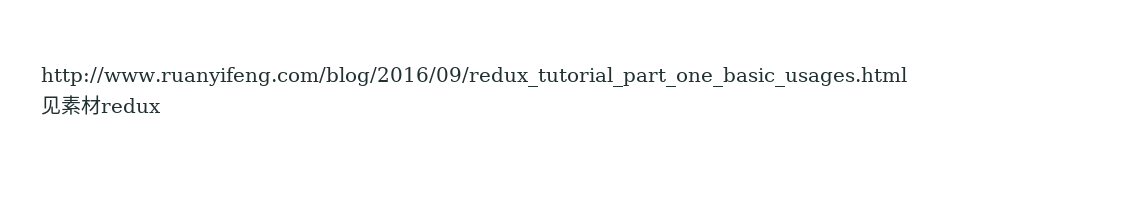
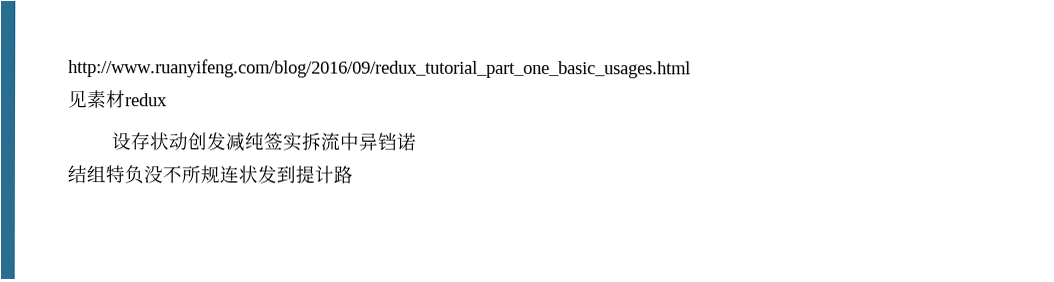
+ 设存状动创发减纯签实拆流中异铛诺
+ 结组特负没不所规连状发到提计路

